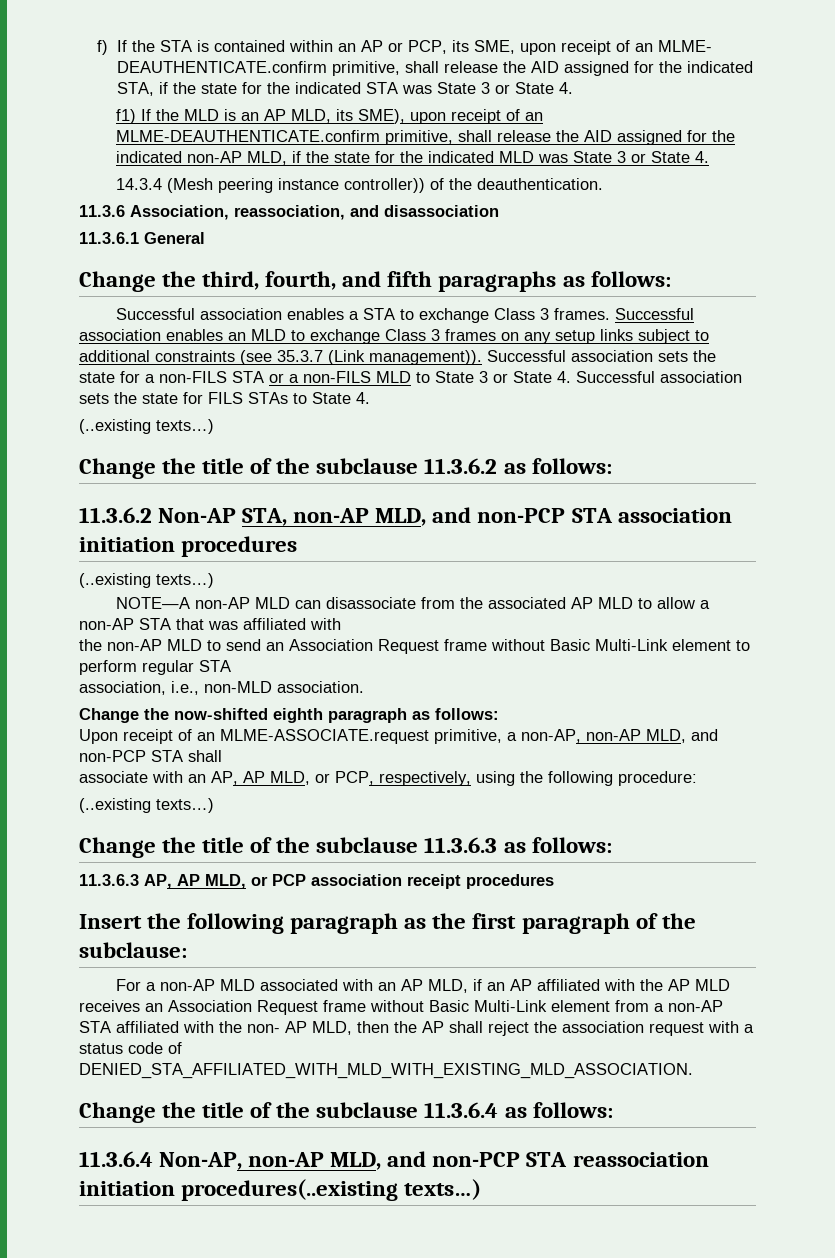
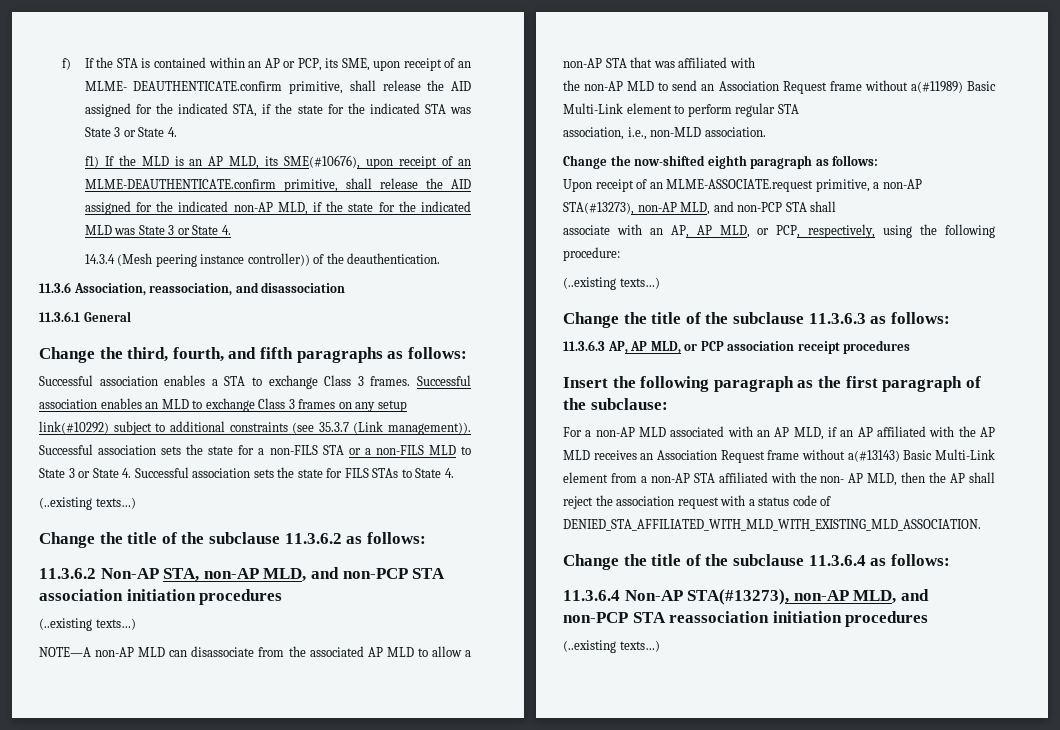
- f1) If the MLD is an AP MLD, its SME), upon receipt of an MLME-DEAUTHENTICATE.confirm primitive, shall release the AID assigned for the indicated non-AP MLD, if the state for the indicated MLD was State 3 or State 4.
+ f1) If the MLD is an AP MLD, its SME(#10676), upon receipt of an MLME-DEAUTHENTICATE.confirm primitive, shall release the AID assigned for the indicated non-AP MLD, if the state for the indicated MLD was State 3 or State 4.
- Successful association enables an MLD to exchange Class 3 frames on any setup links subject to additional constraints (see 35.3.7 (Link management)).
+ Successful association enables an MLD to exchange Class 3 frames on any setup link(#10292) subject to additional constraints (see 35.3.7 (Link management)).
- the non-AP MLD to send an Association Request frame without Basic Multi-Link element to perform regular STA
+ the non-AP MLD to send an Association Request frame without a(#11989) Basic Multi-Link element to perform regular STA
- Upon receipt of an MLME-ASSOCIATE.request primitive, a non-AP, non-AP MLD, and non-PCP STA shall
+ Upon receipt of an MLME-ASSOCIATE.request primitive, a non-AP STA(#13273), non-AP MLD, and non-PCP STA shall
- For a non-AP MLD associated with an AP MLD, if an AP affiliated with the AP MLD receives an Association Request frame without Basic Multi-Link element from a non-AP STA affiliated with the non- AP MLD, then the AP shall reject the association request with a status code of DENIED_STA_AFFILIATED_WITH_MLD_WITH_EXISTING_MLD_ASSOCIATION.
+ For a non-AP MLD associated with an AP MLD, if an AP affiliated with the AP MLD receives an Association Request frame without a(#13143) Basic Multi-Link element from a non-AP STA affiliated with the non- AP MLD, then the AP shall reject the association request with a status code of DENIED_STA_AFFILIATED_WITH_MLD_WITH_EXISTING_MLD_ASSOCIATION.
- 11.3.6.4 Non-AP, non-AP MLD, and non-PCP STA reassociation initiation procedures(..existing texts…)
+ 11.3.6.4 Non-AP STA(#13273), non-AP MLD, and non-PCP STA reassociation initiation procedures
+ (..existing texts…)

